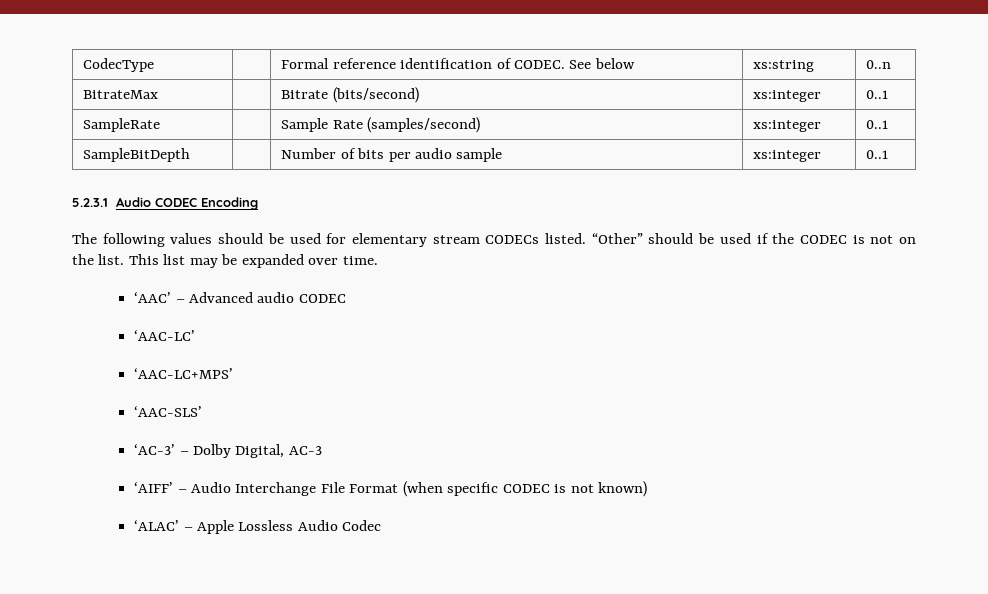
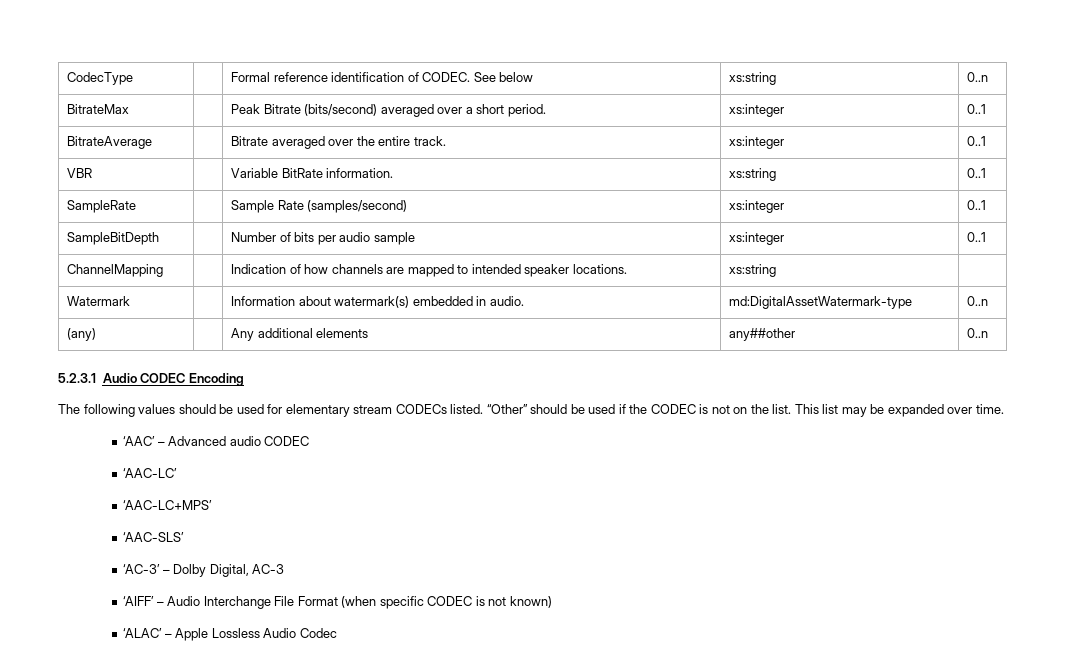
- BitrateMax | | Bitrate (bits/second) | xs:integer | 0..1
+ BitrateMax | | Peak Bitrate (bits/second) averaged over a short period. | xs:integer | 0..1
+ BitrateAverage | | Bitrate averaged over the entire track. | xs:integer | 0..1
+ VBR | | Variable BitRate information. | xs:string | 0..1
+ ChannelMapping | | Indication of how channels are mapped to intended speaker locations. | xs:string |
+ Watermark | | Information about watermark(s) embedded in audio. | md:DigitalAssetWatermark-type | 0..n
+ (any) | | Any additional elements | any##other | 0..n

